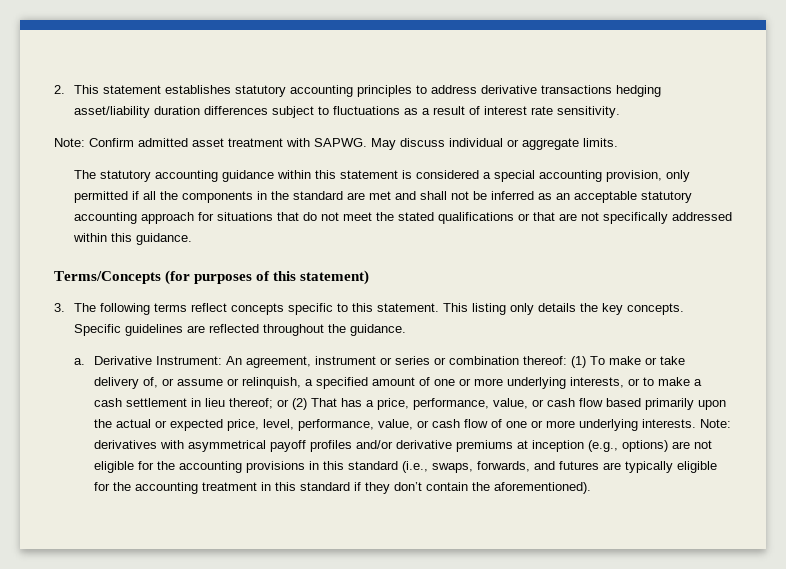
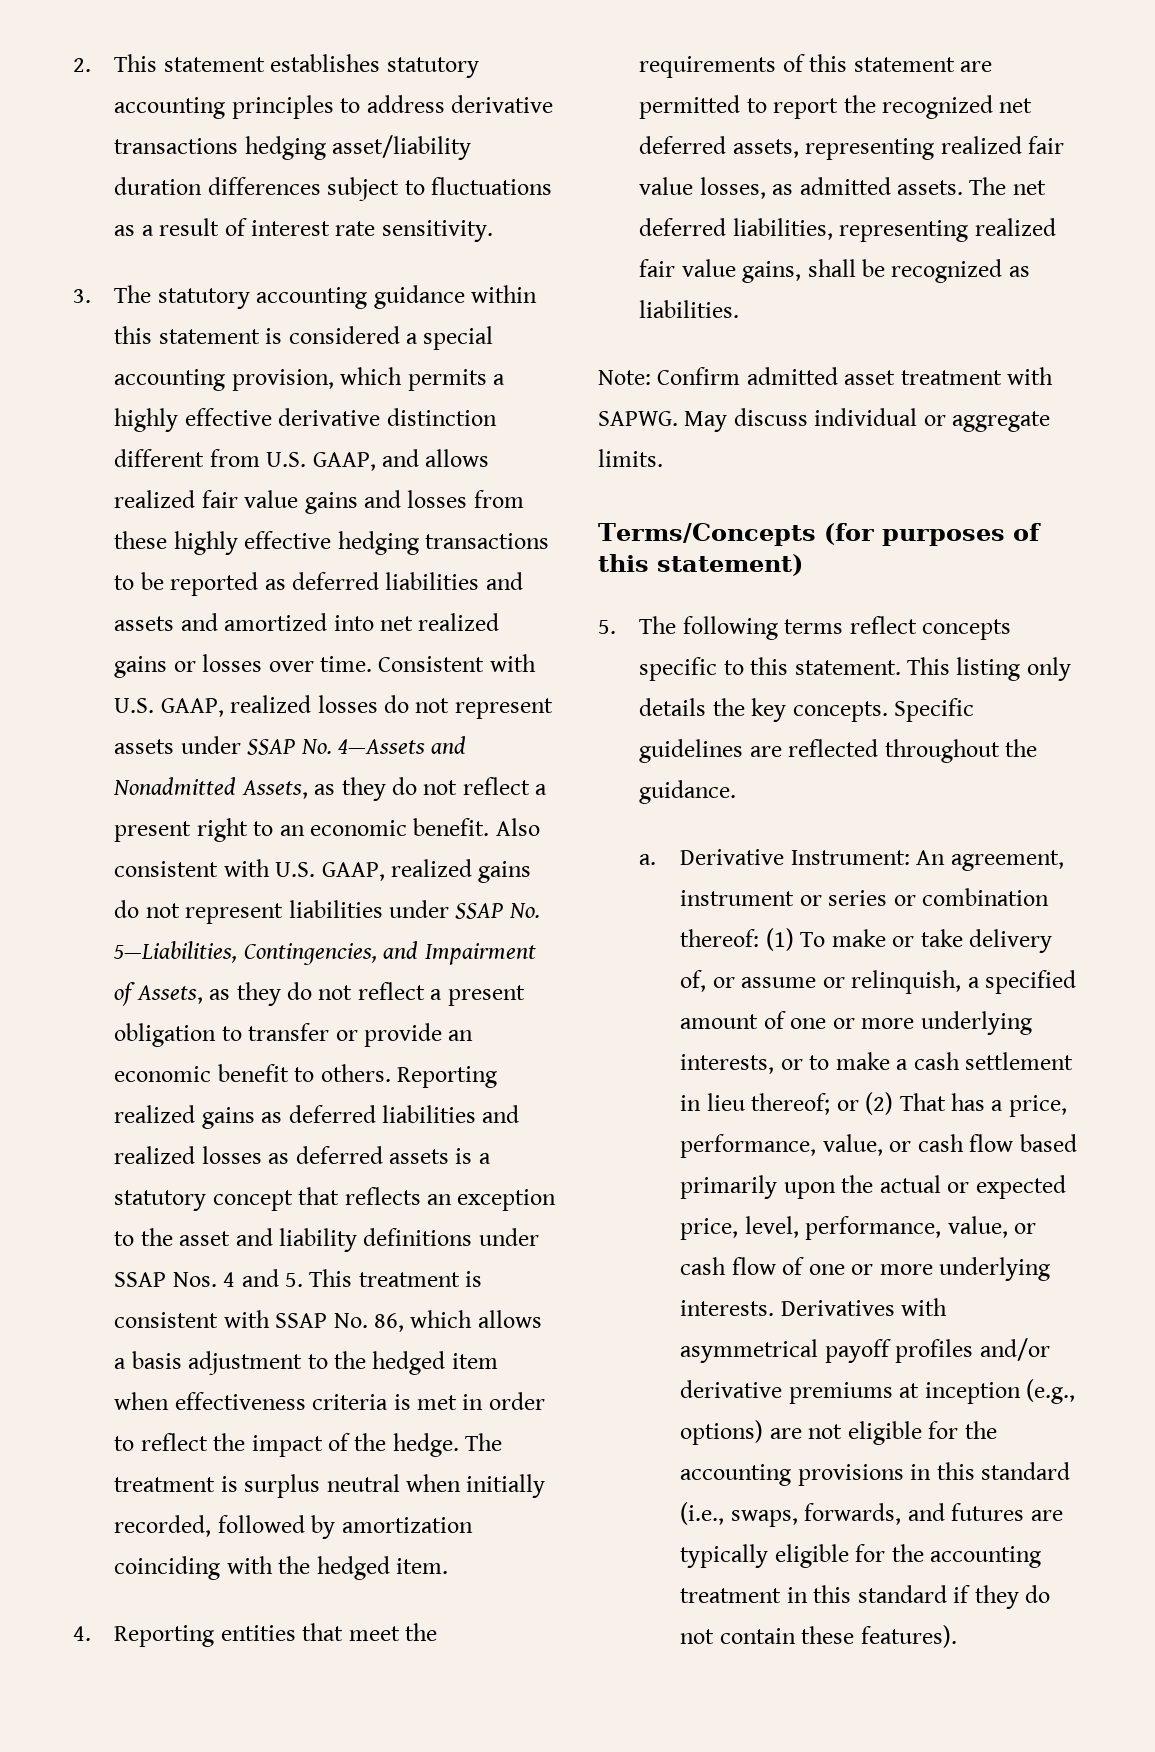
+ 3. The statutory accounting guidance within this statement is considered a special accounting provision, which permits a highly effective derivative distinction different from U.S. GAAP, and allows realized fair value gains and losses from these highly effective hedging transactions to be reported as deferred liabilities and assets and amortized into net realized gains or losses over time. Consistent with U.S. GAAP, realized losses do not represent assets under SSAP No. 4—Assets and Nonadmitted Assets, as they do not reflect a present right to an economic benefit. Also consistent with U.S. GAAP, realized gains do not represent liabilities under SSAP No. 5—Liabilities, Contingencies, and Impairment of Assets, as they do not reflect a present obligation to transfer or provide an economic benefit to others. Reporting realized gains as deferred liabilities and realized losses as deferred assets is a statutory concept that reflects an exception to the asset and liability definitions under SSAP Nos. 4 and 5. This treatment is consistent with SSAP No. 86, which allows a basis adjustment to the hedged item when effectiveness criteria is met in order to reflect the impact of the hedge. The treatment is surplus neutral when initially recorded, followed by amortization coinciding with the hedged item.
+ 4. Reporting entities that meet the requirements of this statement are permitted to report the recognized net deferred assets, representing realized fair value losses, as admitted assets. The net deferred liabilities, representing realized fair value gains, shall be recognized as liabilities.
- The statutory accounting guidance within this statement is considered a special accounting provision, only permitted if all the components in the standard are met and shall not be inferred as an acceptable statutory accounting approach for situations that do not meet the stated qualifications or that are not specifically addressed within this guidance.
- 3. The following terms reflect concepts specific to this statement.
+ 5. The following terms reflect concepts specific to this statement.
- Note: derivatives with asymmetrical payoff profiles and/or derivative premiums at inception (e.g., options) are not eligible for the accounting provisions in this standard (i.e., swaps, forwards, and futures are typically eligible for the accounting treatment in this standard if they don’t contain the aforementioned).
+ Derivatives with asymmetrical payoff profiles and/or derivative premiums at inception (e.g., options) are not eligible for the accounting provisions in this standard (i.e., swaps, forwards, and futures are typically eligible for the accounting treatment in this standard if they do not contain these features).

